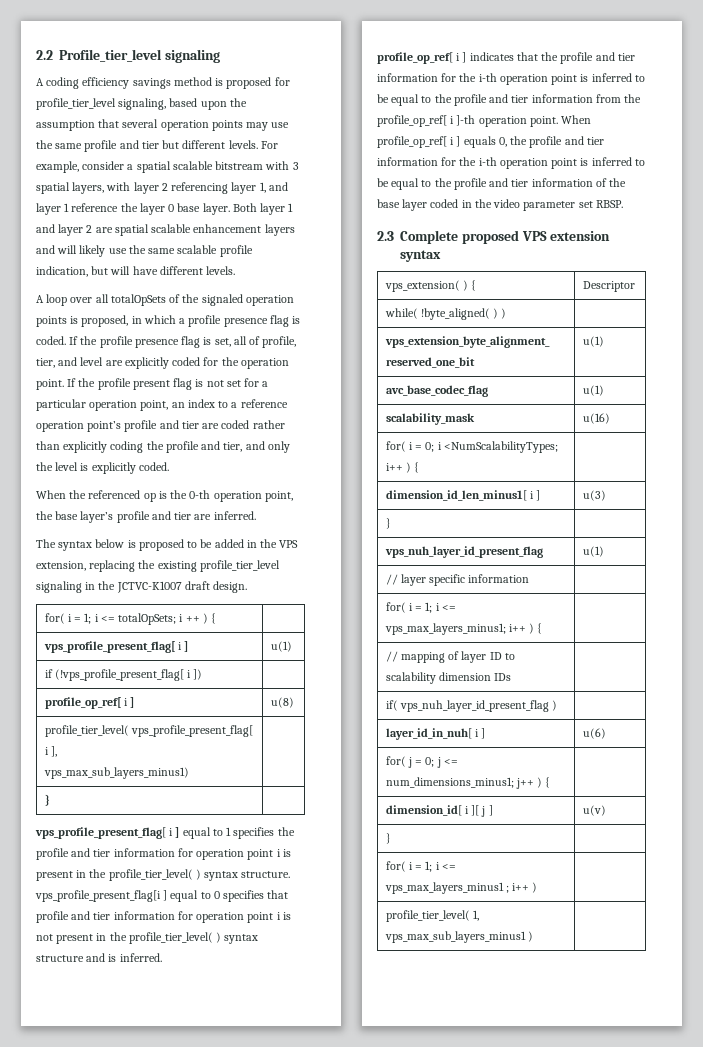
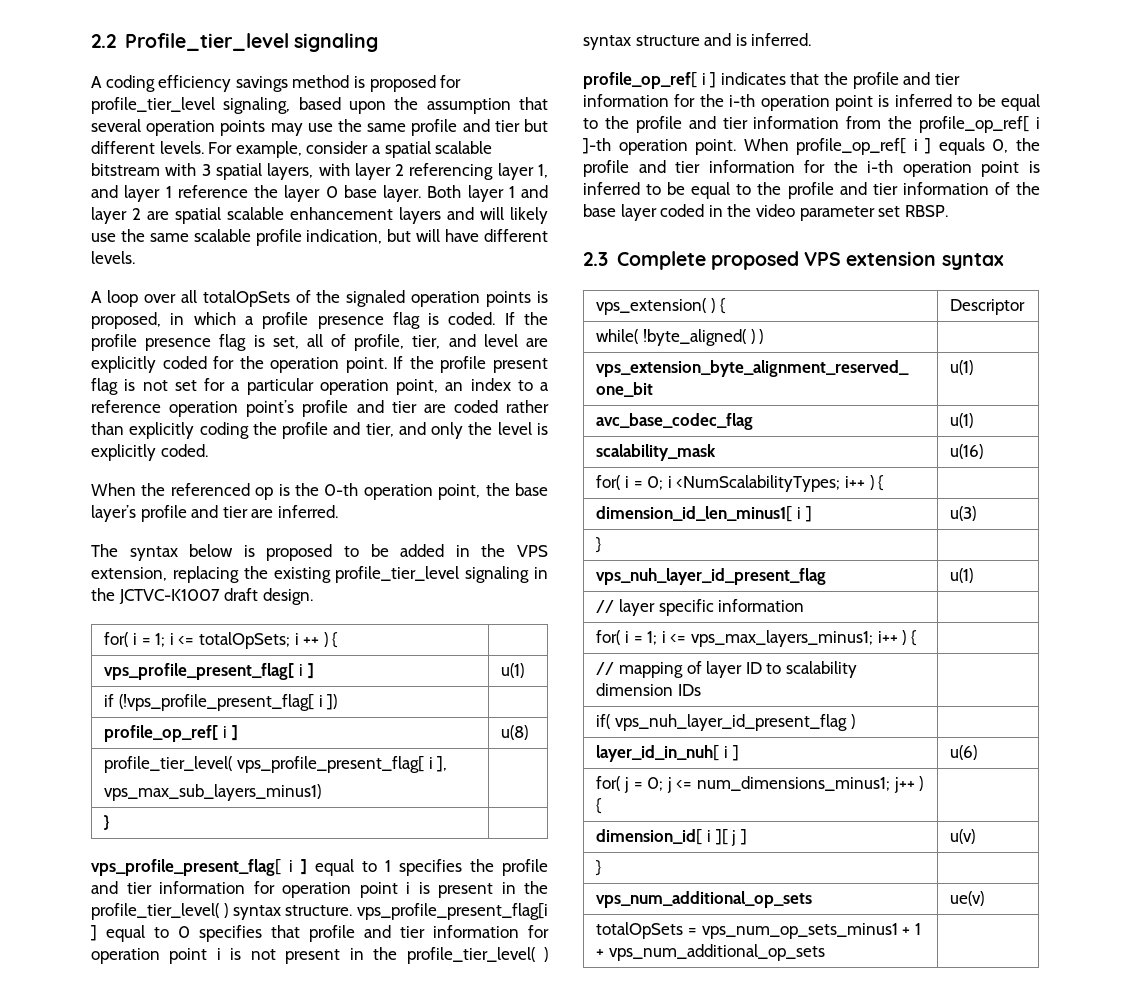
- for( i = 1; i <= vps_max_layers_minus1 ; i++ ) |
- profile_tier_level( 1, vps_max_sub_layers_minus1 ) |
+ vps_num_additional_op_sets | ue(v)
+ totalOpSets = vps_num_op_sets_minus1 + 1 + vps_num_additional_op_sets |

